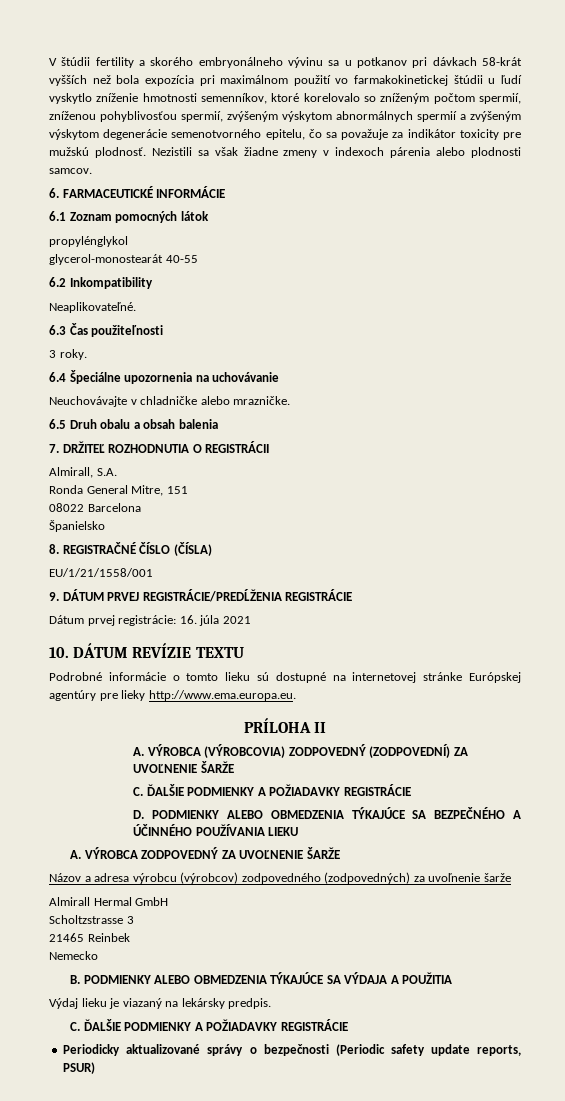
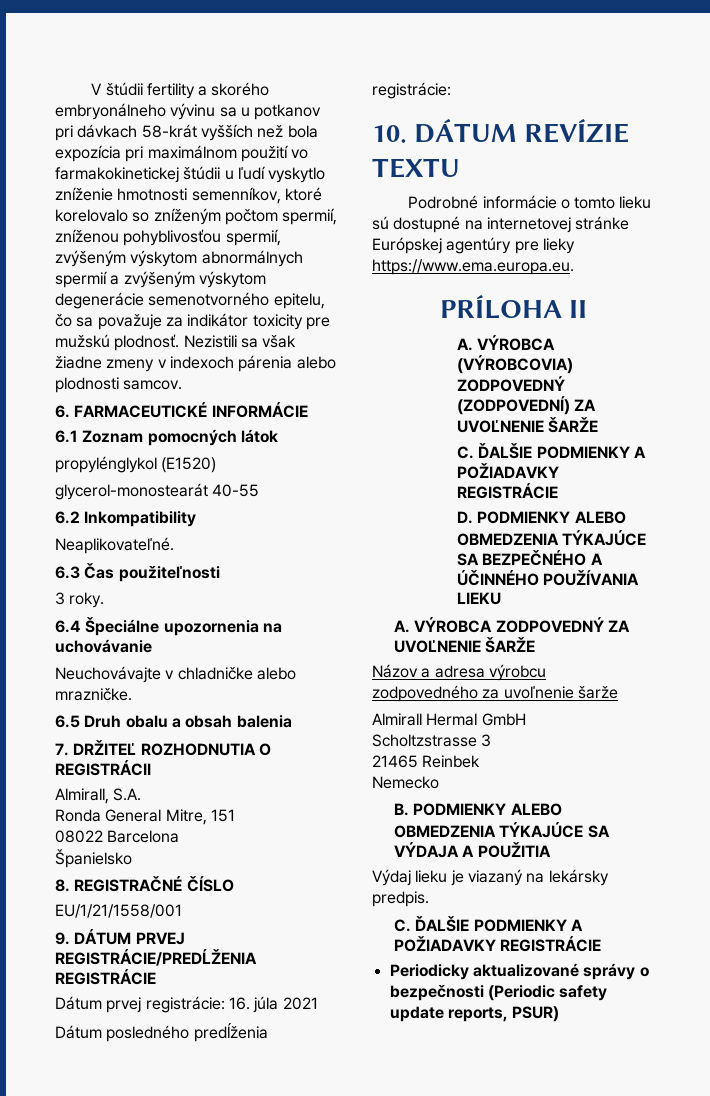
- propylénglykol
+ propylénglykol (E1520)
- 8. REGISTRAČNÉ ČÍSLO (ČÍSLA)
+ 8. REGISTRAČNÉ ČÍSLO
+ Dátum posledného predĺženia registrácie:
- Podrobné informácie o tomto lieku sú dostupné na internetovej stránke Európskej agentúry pre lieky http://www.ema.europa.eu.
+ Podrobné informácie o tomto lieku sú dostupné na internetovej stránke Európskej agentúry pre lieky https://www.ema.europa.eu.
- Názov a adresa výrobcu (výrobcov) zodpovedného (zodpovedných) za uvoľnenie šarže
+ Názov a adresa výrobcu zodpovedného za uvoľnenie šarže

